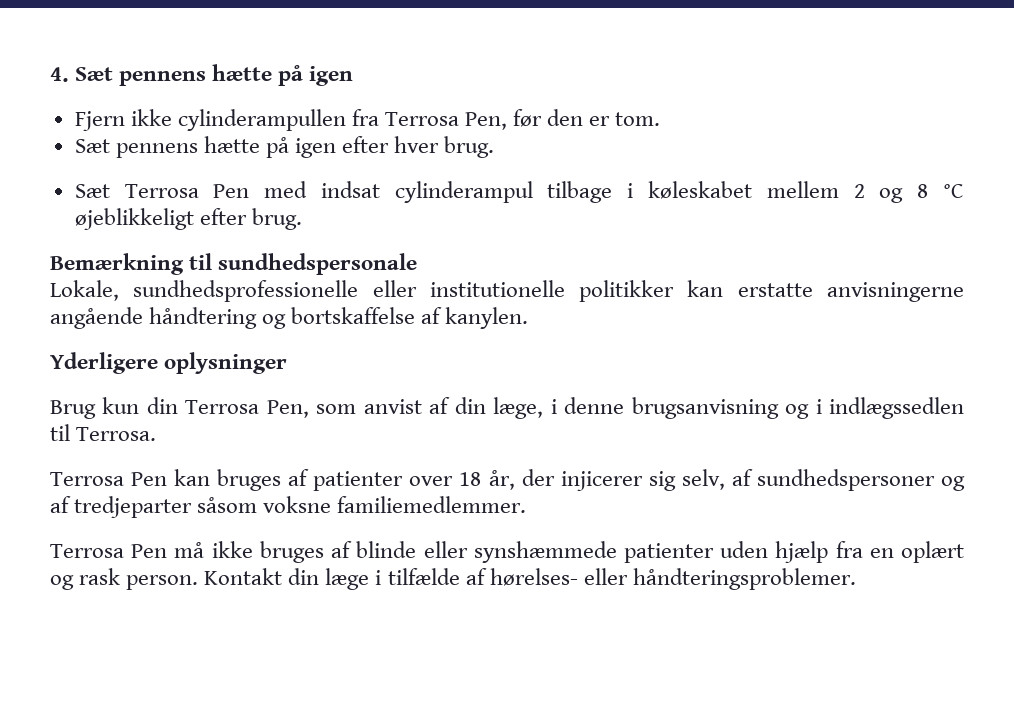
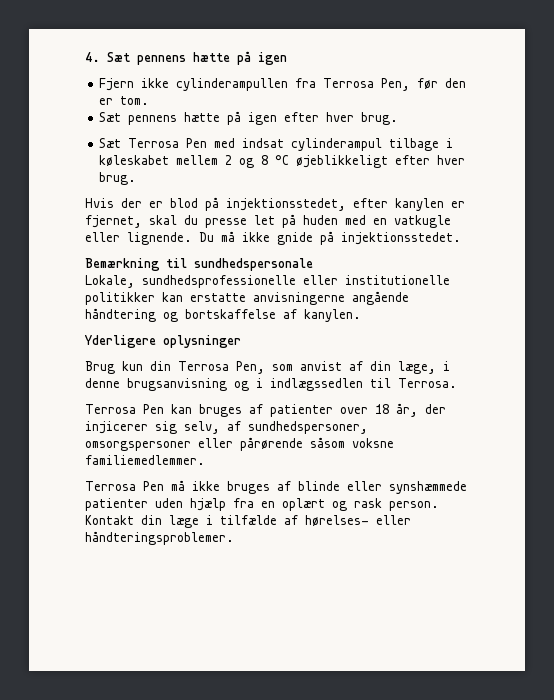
- Sæt Terrosa Pen med indsat cylinderampul tilbage i køleskabet mellem 2 og 8 °C øjeblikkeligt efter brug.
+ Sæt Terrosa Pen med indsat cylinderampul tilbage i køleskabet mellem 2 og 8 °C øjeblikkeligt efter hver brug.
+ Hvis der er blod på injektionsstedet, efter kanylen er fjernet, skal du presse let på huden med en vatkugle eller lignende. Du må ikke gnide på injektionsstedet.
- Terrosa Pen kan bruges af patienter over 18 år, der injicerer sig selv, af sundhedspersoner og af tredjeparter såsom voksne familiemedlemmer.
+ Terrosa Pen kan bruges af patienter over 18 år, der injicerer sig selv, af sundhedspersoner, omsorgspersoner eller pårørende såsom voksne familiemedlemmer.

